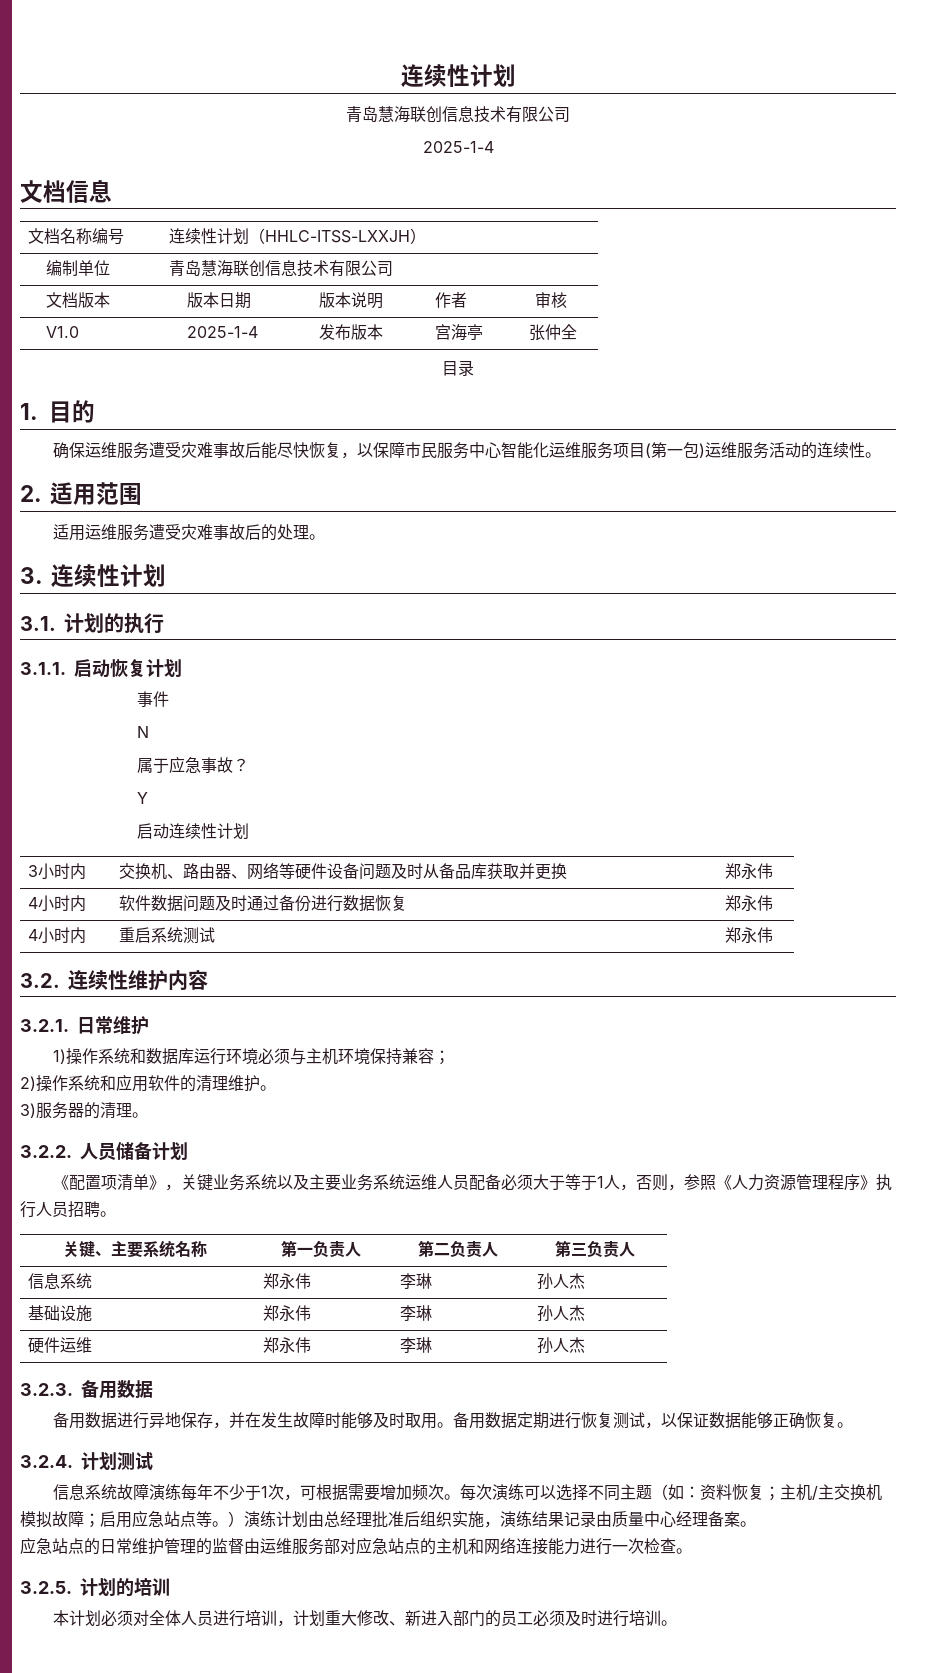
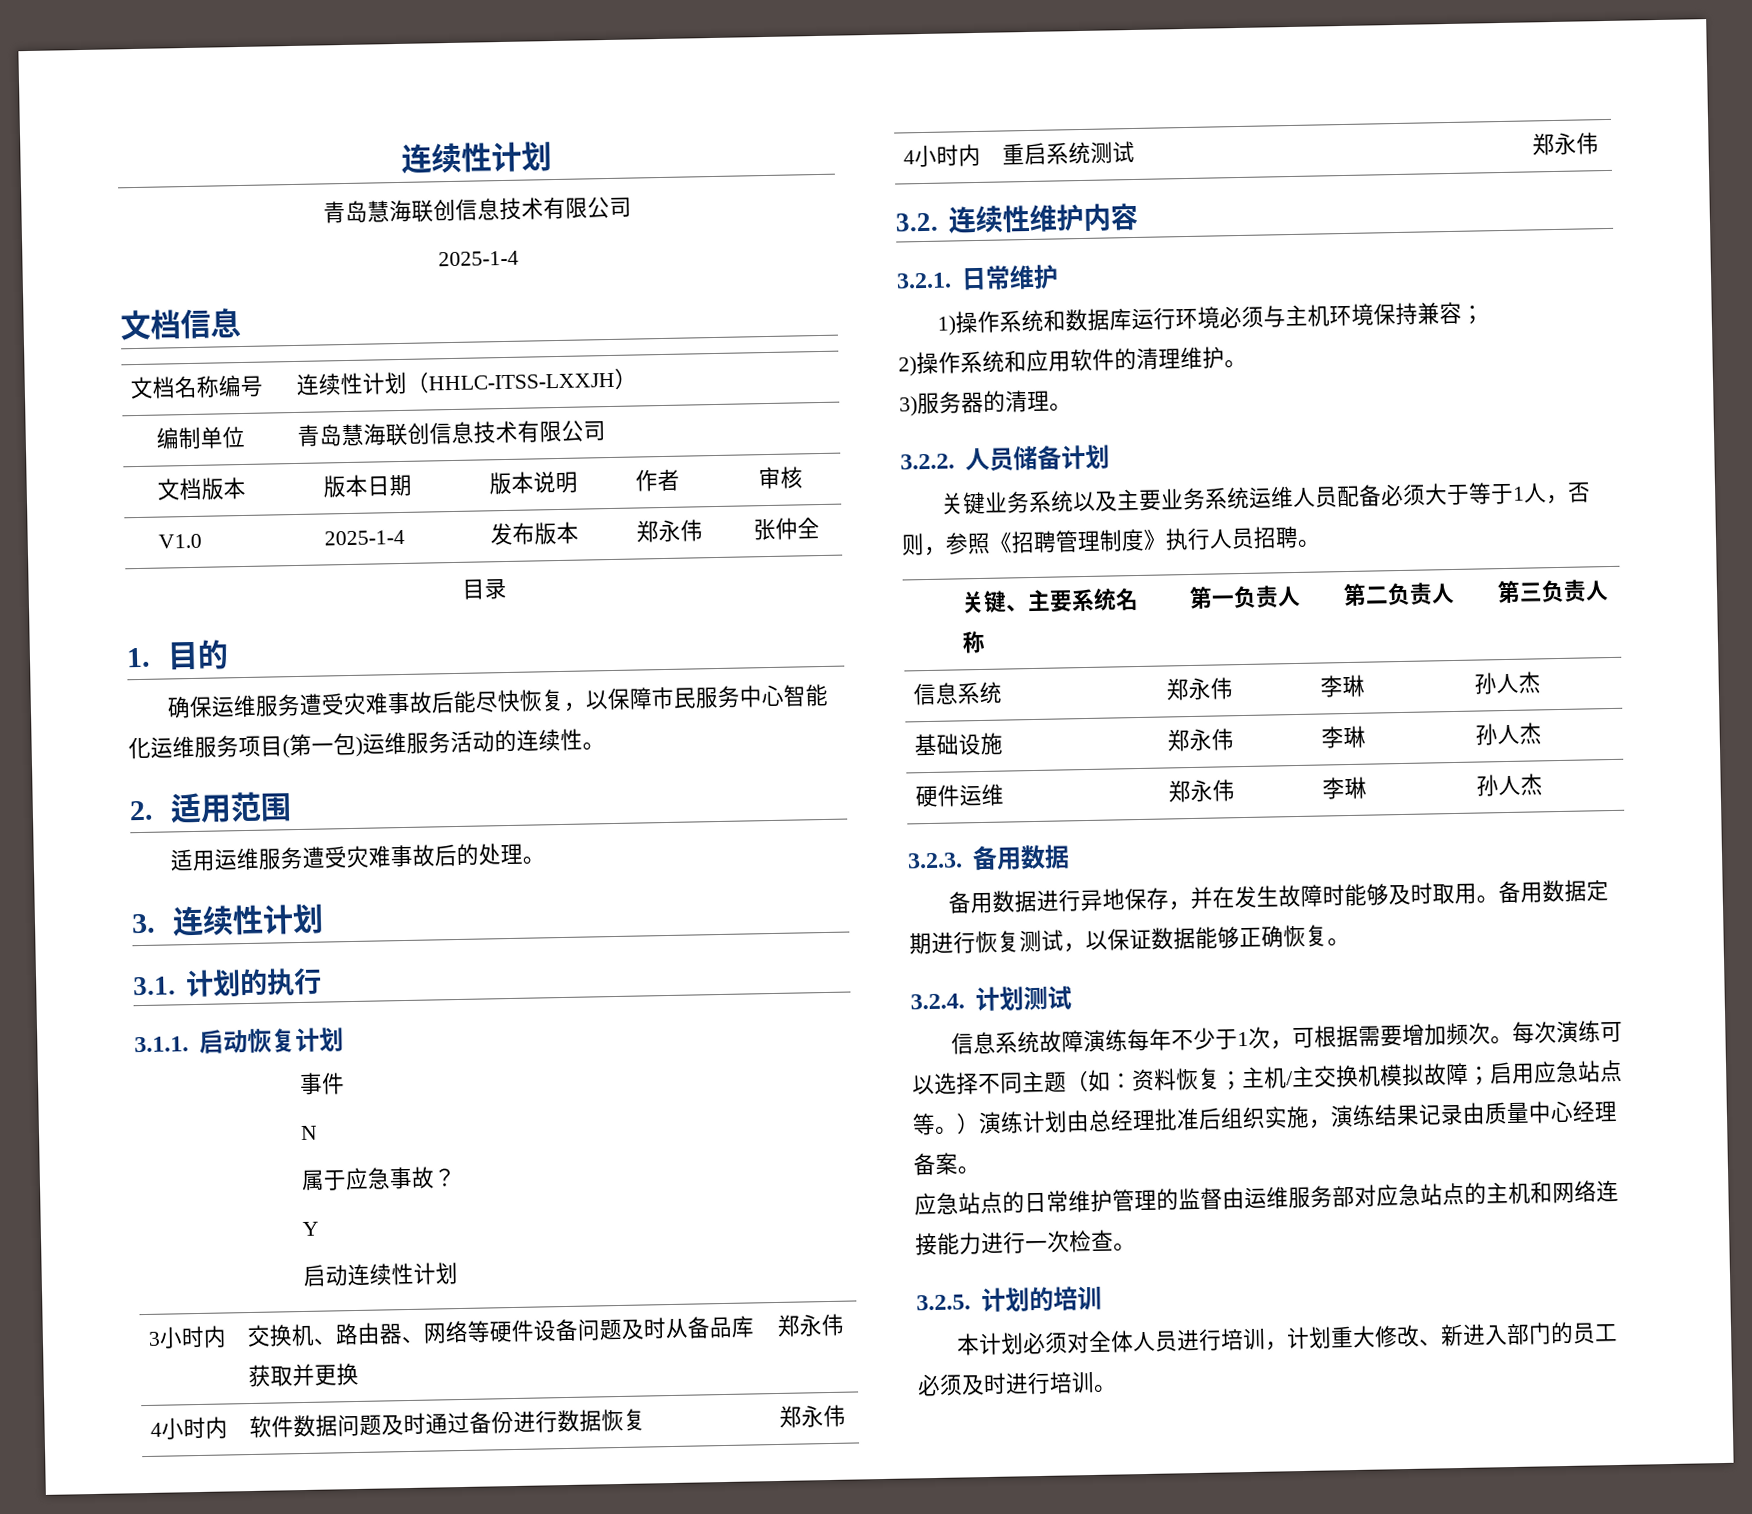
- V1.0 | 2025-1-4 | 发布版本 | 宫海亭 | 张仲全
+ V1.0 | 2025-1-4 | 发布版本 | 郑永伟 | 张仲全
- 《配置项清单》，关键业务系统以及主要业务系统运维人员配备必须大于等于1人，否则，参照《人力资源管理程序》执行人员招聘。
+ 关键业务系统以及主要业务系统运维人员配备必须大于等于1人，否则，参照《招聘管理制度》执行人员招聘。

